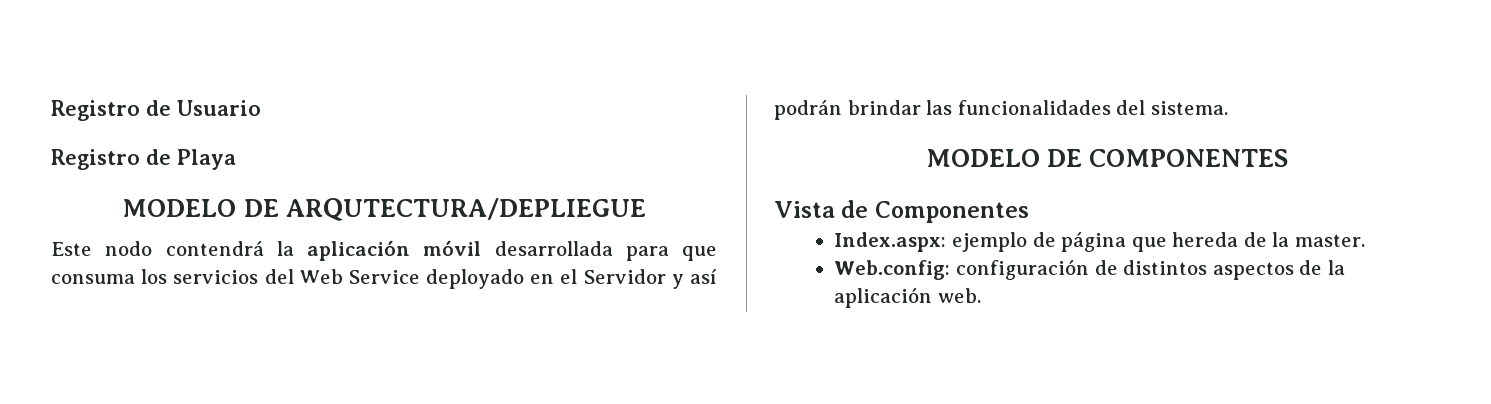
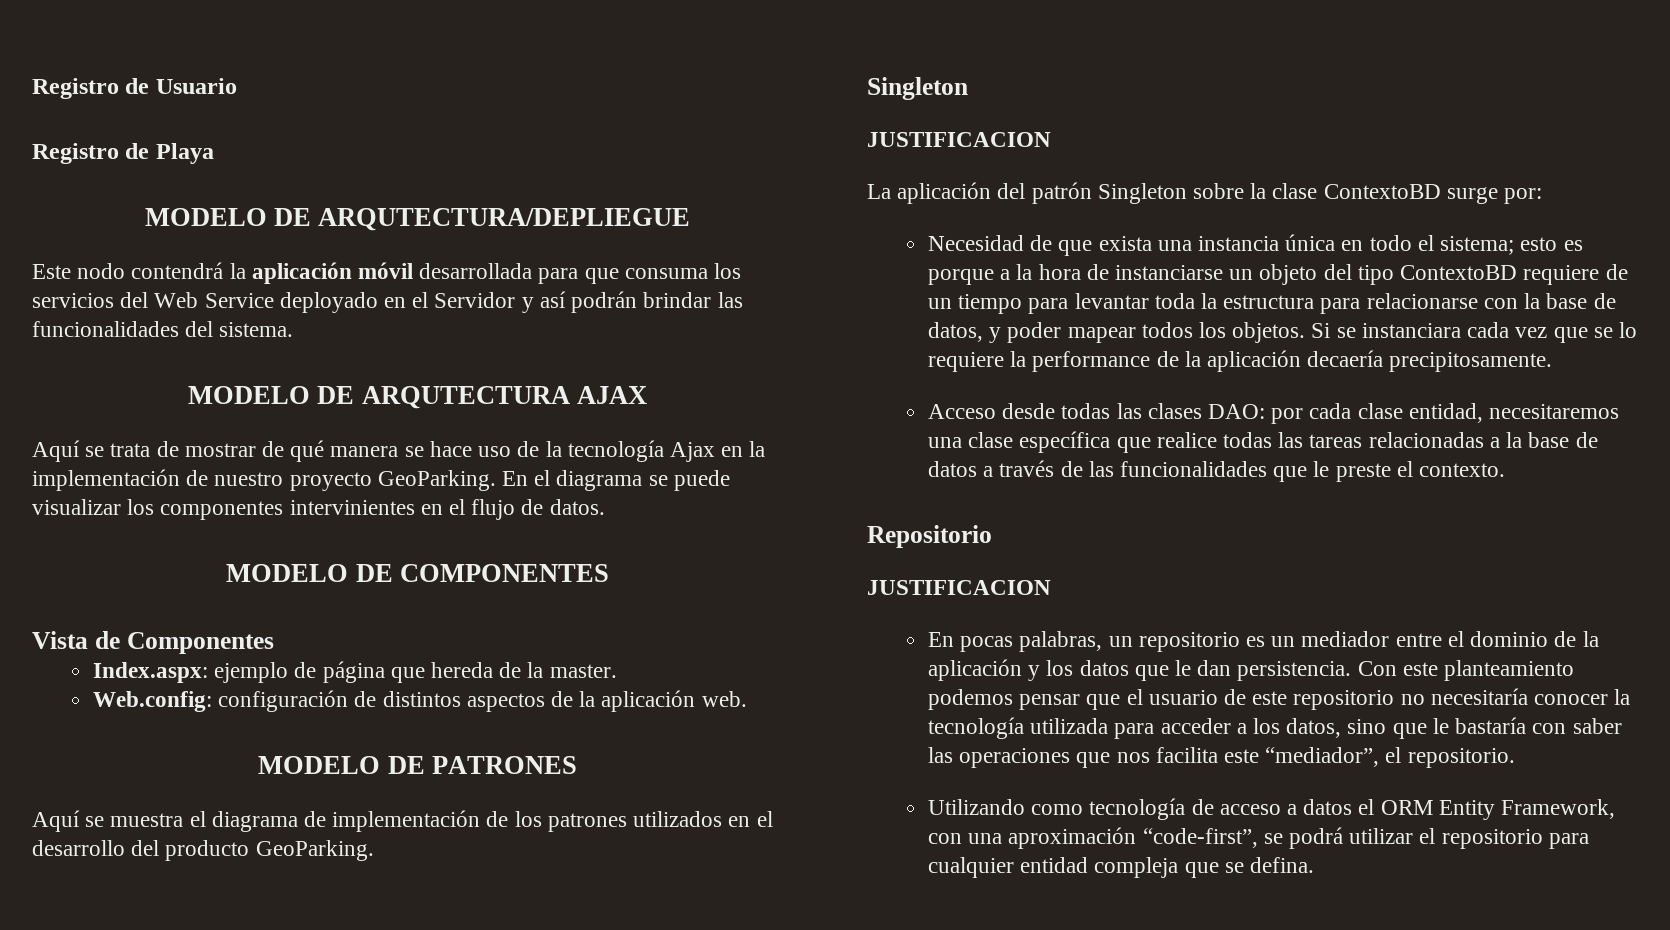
+ MODELO DE ARQUTECTURA AJAX
+ Aquí se trata de mostrar de qué manera se hace uso de la tecnología Ajax en la implementación de nuestro proyecto GeoParking. En el diagrama se puede visualizar los componentes intervinientes en el flujo de datos.
+ MODELO DE PATRONES
+ Aquí se muestra el diagrama de implementación de los patrones utilizados en el desarrollo del producto GeoParking.
+ Singleton
+ JUSTIFICACION
+ La aplicación del patrón Singleton sobre la clase ContextoBD surge por:
+ Necesidad de que exista una instancia única en todo el sistema; esto es porque a la hora de instanciarse un objeto del tipo ContextoBD requiere de un tiempo para levantar toda la estructura para relacionarse con la base de datos, y poder mapear todos los objetos. Si se instanciara cada vez que se lo requiere la performance de la aplicación decaería precipitosamente.
+ Acceso desde todas las clases DAO: por cada clase entidad, necesitaremos una clase específica que realice todas las tareas relacionadas a la base de datos a través de las funcionalidades que le preste el contexto.
+ Repositorio
+ JUSTIFICACION
+ En pocas palabras, un repositorio es un mediador entre el dominio de la aplicación y los datos que le dan persistencia. Con este planteamiento podemos pensar que el usuario de este repositorio no necesitaría conocer la tecnología utilizada para acceder a los datos, sino que le bastaría con saber las operaciones que nos facilita este “mediador”, el repositorio.
+ Utilizando como tecnología de acceso a datos el ORM Entity Framework, con una aproximación “code-first”, se podrá utilizar el repositorio para cualquier entidad compleja que se defina.

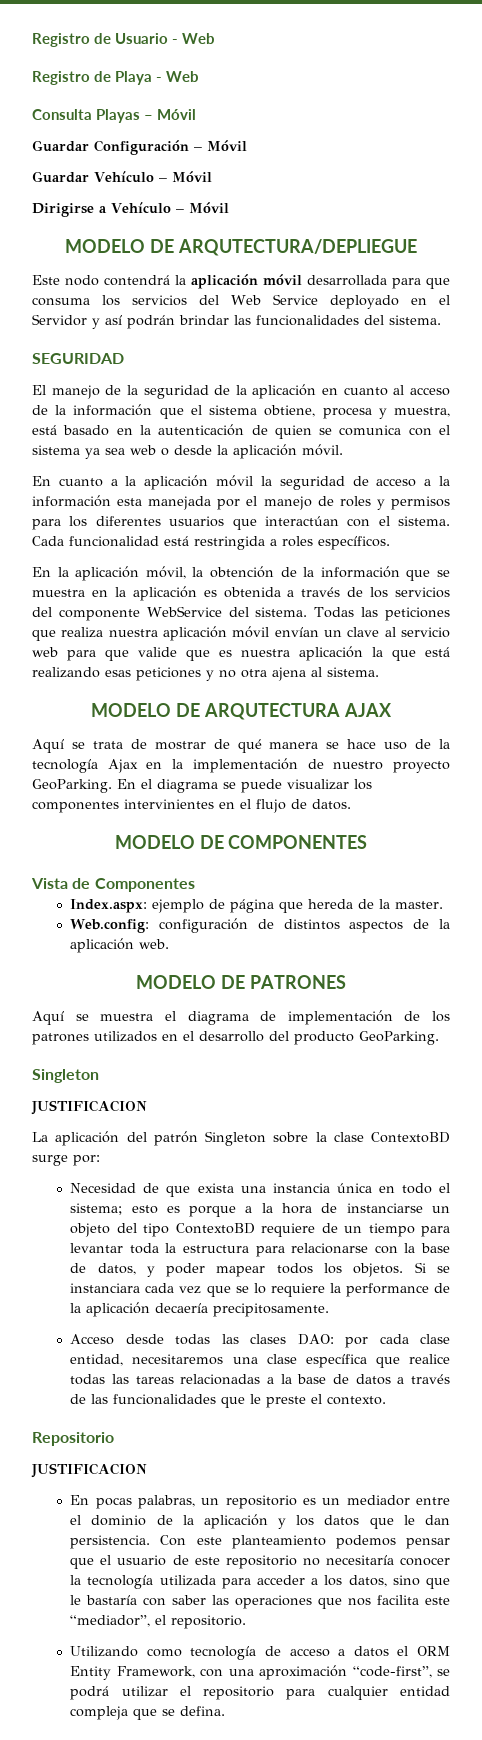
- Registro de Usuario
+ Registro de Usuario - Web
- Registro de Playa
+ Registro de Playa - Web
+ Consulta Playas – Móvil
+ Guardar Configuración – Móvil
+ Guardar Vehículo – Móvil
+ Dirigirse a Vehículo – Móvil
+ SEGURIDAD
+ El manejo de la seguridad de la aplicación en cuanto al acceso de la información que el sistema obtiene, procesa y muestra, está basado en la autenticación de quien se comunica con el sistema ya sea web o desde la aplicación móvil.
+ En cuanto a la aplicación móvil la seguridad de acceso a la información esta manejada por el manejo de roles y permisos para los diferentes usuarios que interactúan con el sistema. Cada funcionalidad está restringida a roles específicos.
+ En la aplicación móvil, la obtención de la información que se muestra en la aplicación es obtenida a través de los servicios del componente WebService del sistema. Todas las peticiones que realiza nuestra aplicación móvil envían un clave al servicio web para que valide que es nuestra aplicación la que está realizando esas peticiones y no otra ajena al sistema.

